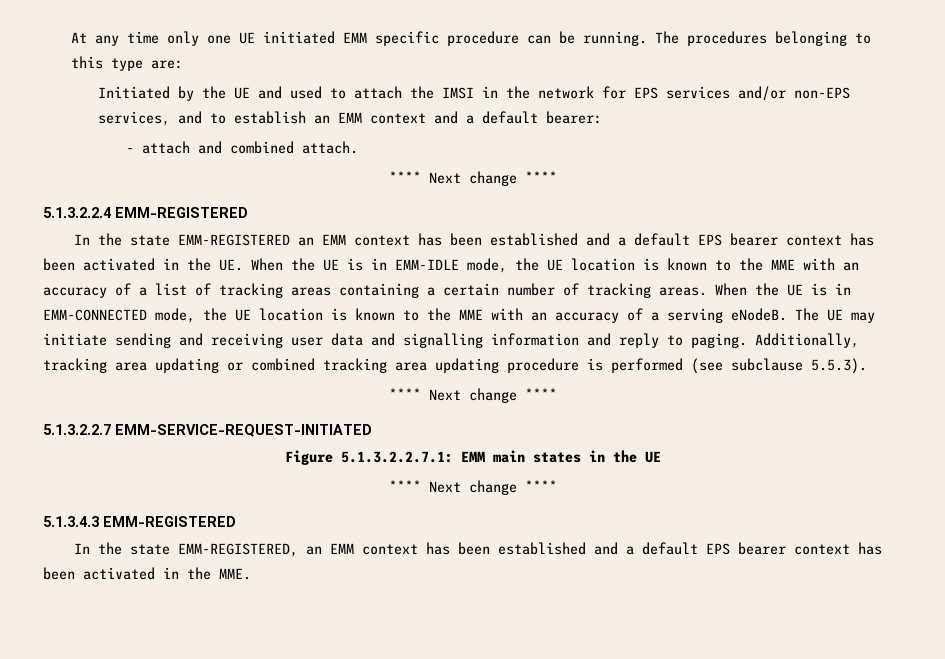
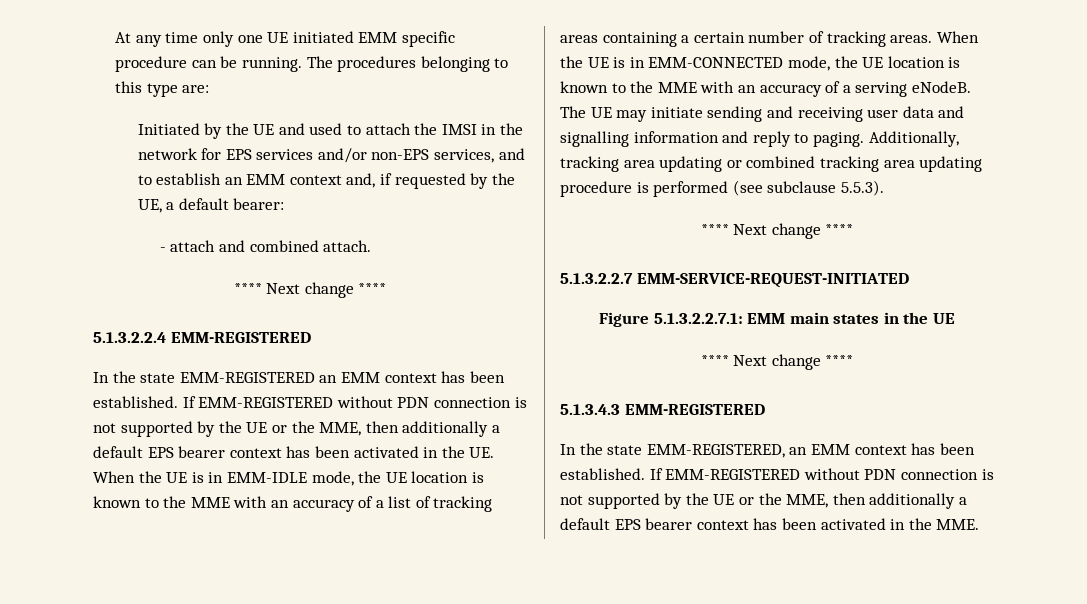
- Initiated by the UE and used to attach the IMSI in the network for EPS services and/or non-EPS services, and to establish an EMM context and a default bearer:
+ Initiated by the UE and used to attach the IMSI in the network for EPS services and/or non-EPS services, and to establish an EMM context and, if requested by the UE, a default bearer:
- In the state EMM-REGISTERED an EMM context has been established and a default EPS bearer context has been activated in the UE. When the UE is in EMM-IDLE mode, the UE location is known to the MME with an accuracy of a list of tracking areas containing a certain number of tracking areas.
+ In the state EMM-REGISTERED an EMM context has been established. If EMM-REGISTERED without PDN connection is not supported by the UE or the MME, then additionally a default EPS bearer context has been activated in the UE. When the UE is in EMM-IDLE mode, the UE location is known to the MME with an accuracy of a list of tracking areas containing a certain number of tracking areas.
- In the state EMM-REGISTERED, an EMM context has been established and a default EPS bearer context has been activated in the MME.
+ In the state EMM-REGISTERED, an EMM context has been established. If EMM-REGISTERED without PDN connection is not supported by the UE or the MME, then additionally a default EPS bearer context has been activated in the MME.

